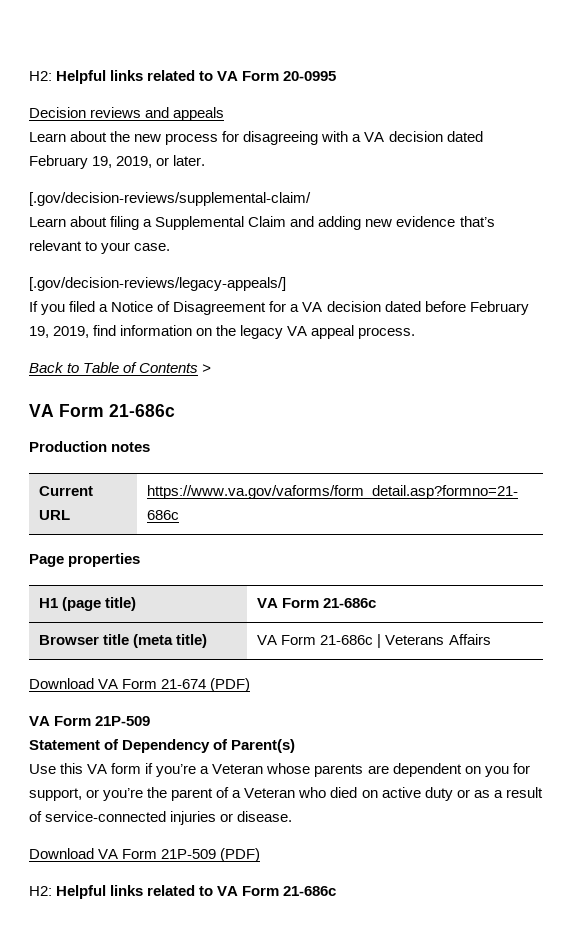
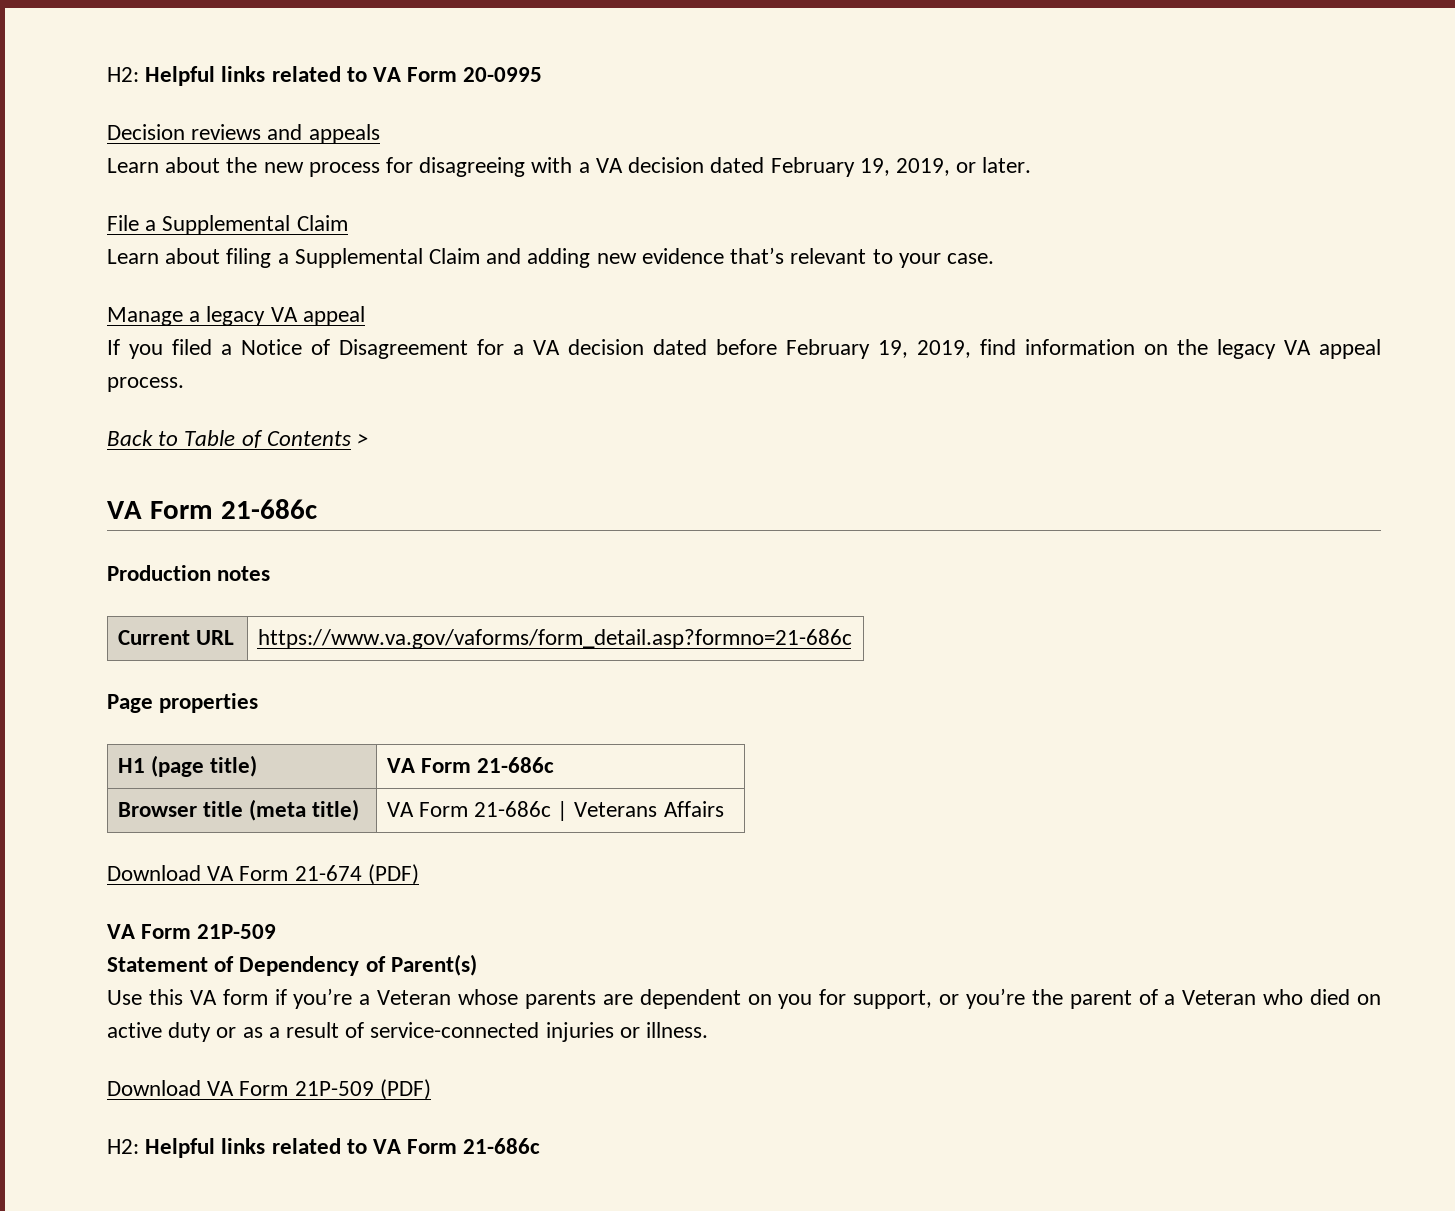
- [.gov/decision-reviews/supplemental-claim/
+ File a Supplemental Claim
- [.gov/decision-reviews/legacy-appeals/]
+ Manage a legacy VA appeal
- Use this VA form if you’re a Veteran whose parents are dependent on you for support, or you’re the parent of a Veteran who died on active duty or as a result of service-connected injuries or disease.
+ Use this VA form if you’re a Veteran whose parents are dependent on you for support, or you’re the parent of a Veteran who died on active duty or as a result of service-connected injuries or illness.

